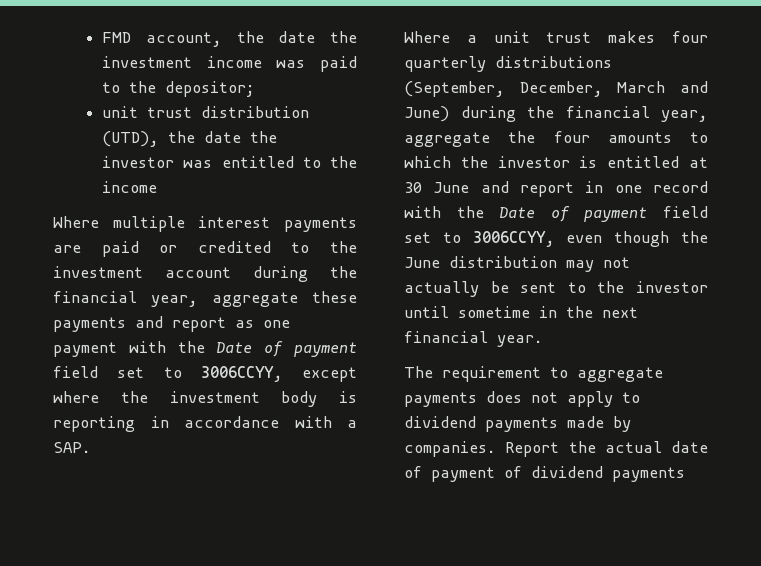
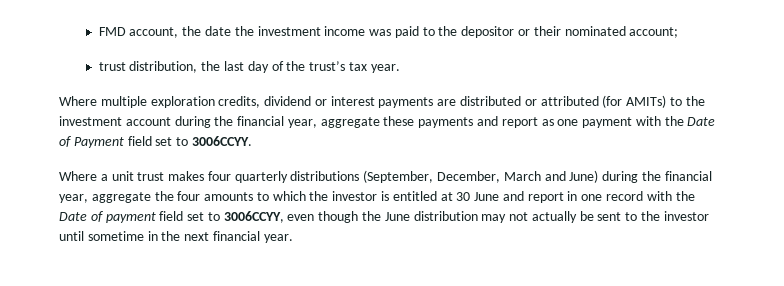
- FMD account, the date the investment income was paid to the depositor;
- unit trust distribution (UTD), the date the investor was entitled to the income
- Where multiple interest payments are paid or credited to the investment account during the financial year, aggregate these payments and report as one payment with the Date of payment field set to 3006CCYY, except where the investment body is reporting in accordance with a SAP.
+ FMD account, the date the investment income was paid to the depositor or their nominated account;
+ trust distribution, the last day of the trust’s tax year.
+ Where multiple exploration credits, dividend or interest payments are distributed or attributed (for AMITs) to the investment account during the financial year, aggregate these payments and report as one payment with the Date of Payment field set to 3006CCYY.
- The requirement to aggregate payments does not apply to dividend payments made by companies. Report the actual date of payment of dividend payments

